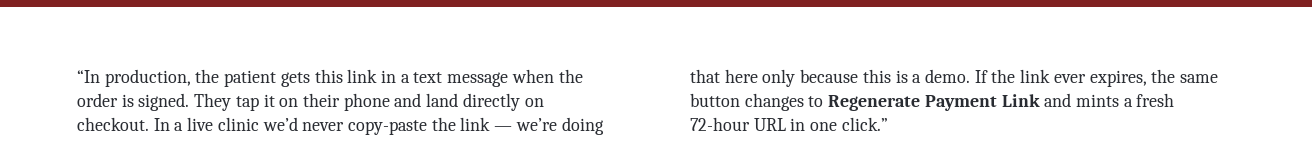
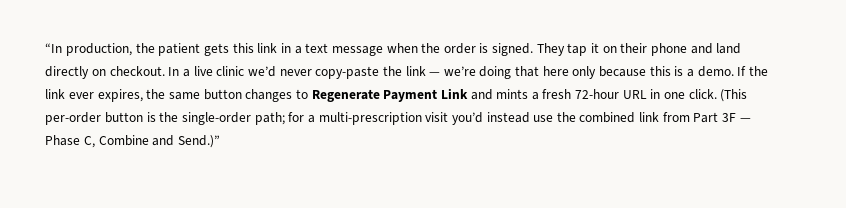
- If the link ever expires, the same button changes to Regenerate Payment Link and mints a fresh 72-hour URL in one click.”
+ If the link ever expires, the same button changes to Regenerate Payment Link and mints a fresh 72-hour URL in one click. (This per-order button is the single-order path; for a multi-prescription visit you’d instead use the combined link from Part 3F — Phase C, Combine and Send.)”

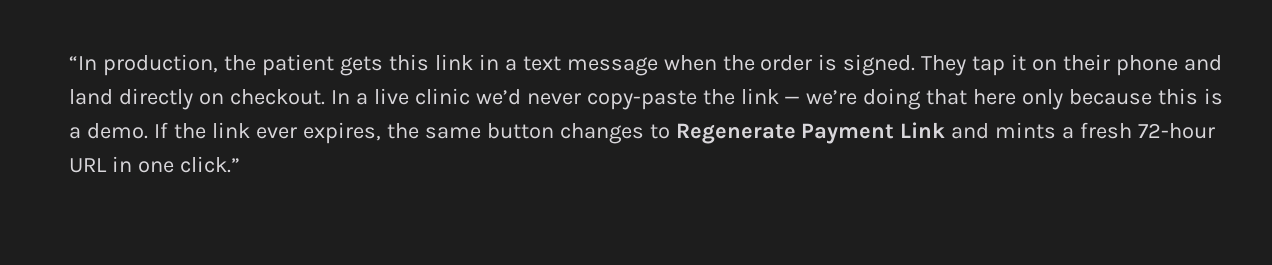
- If the link ever expires, the same button changes to Regenerate Payment Link and mints a fresh 72-hour URL in one click. (This per-order button is the single-order path; for a multi-prescription visit you’d instead use the combined link from Part 3F — Phase C, Combine and Send.)”
+ If the link ever expires, the same button changes to Regenerate Payment Link and mints a fresh 72-hour URL in one click.”

